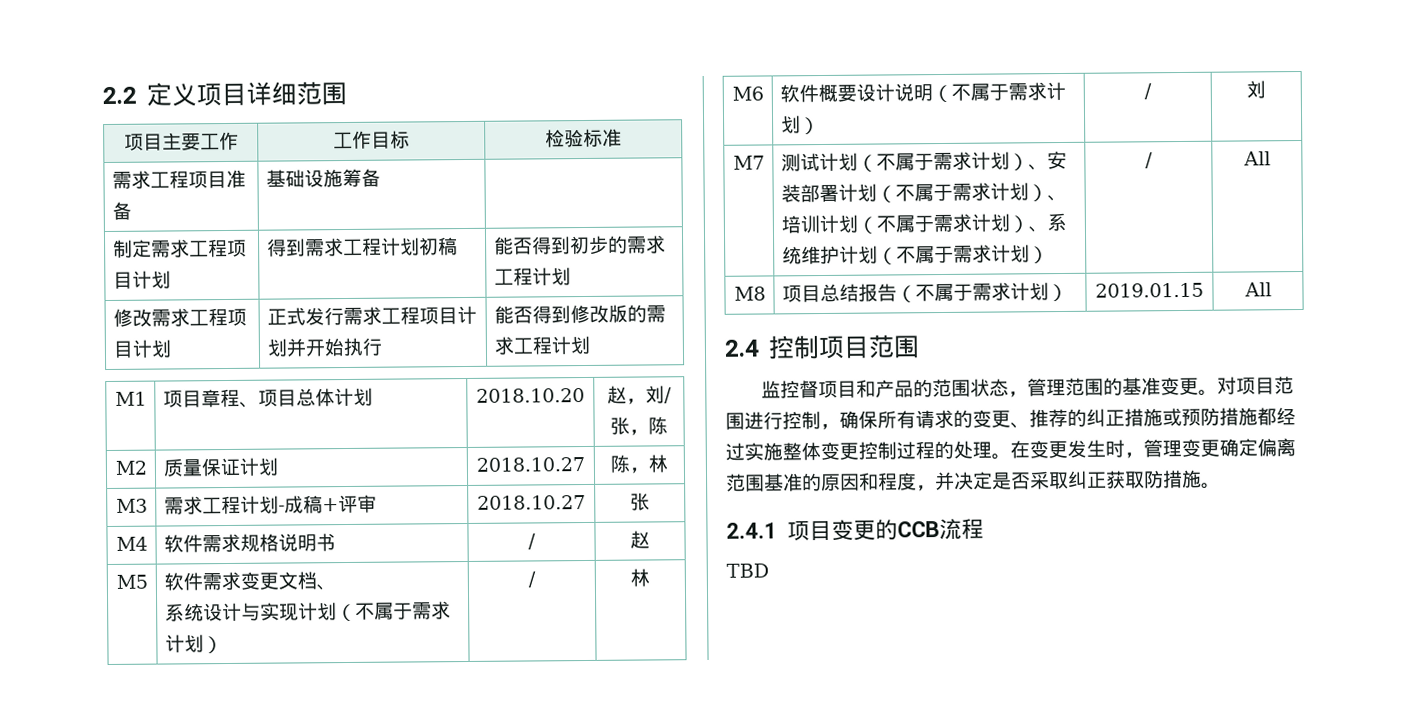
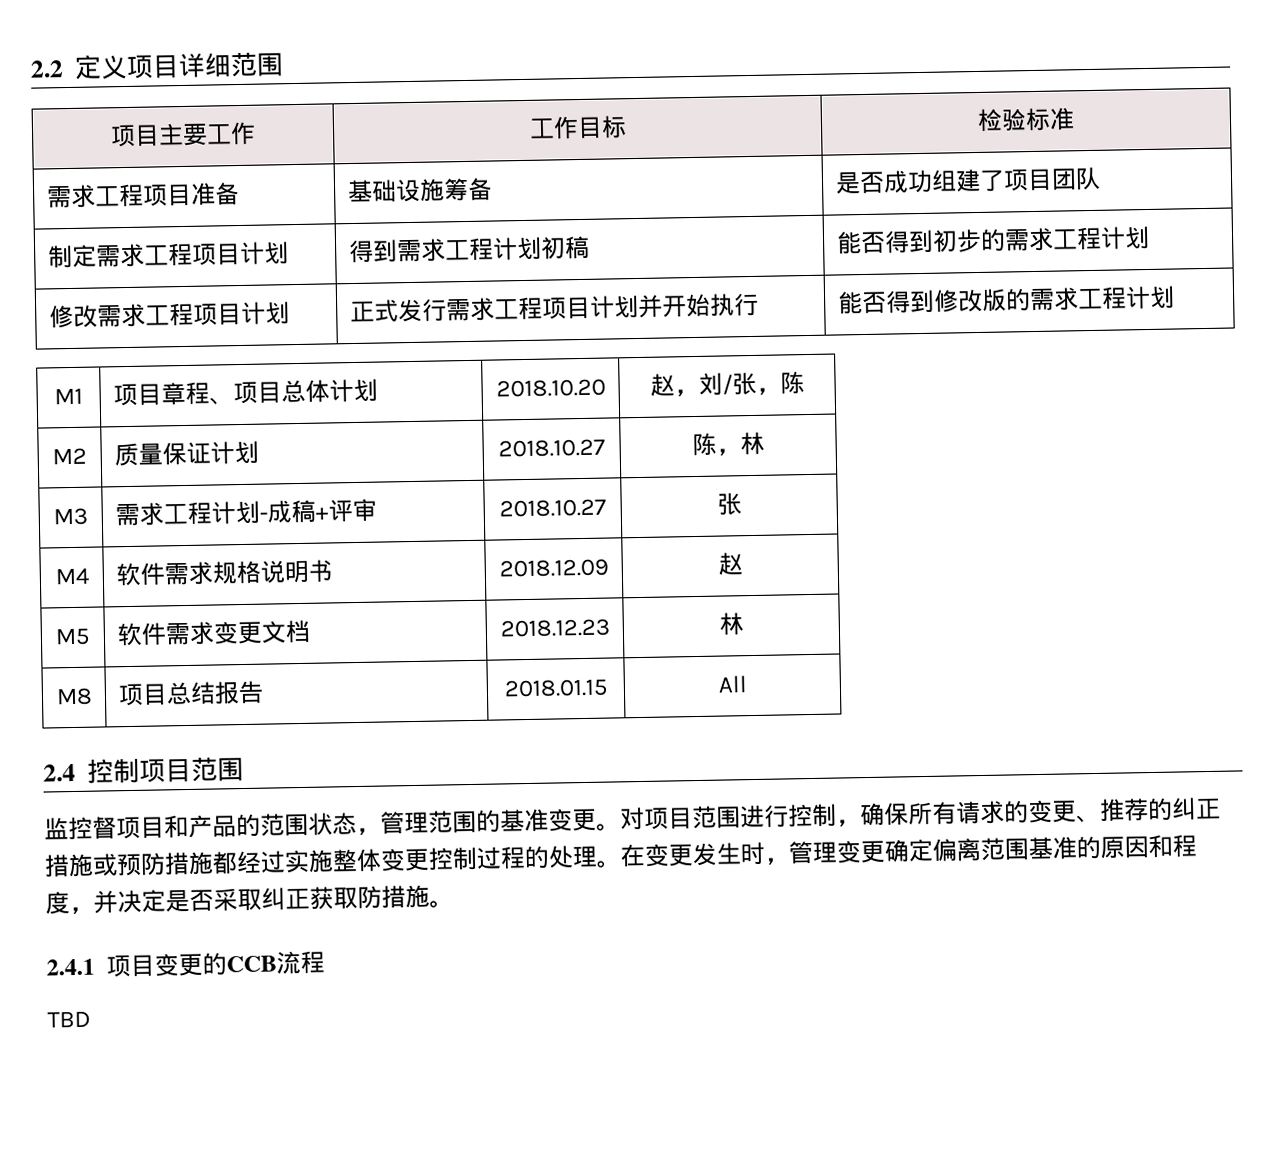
- 需求工程项目准备 | 基础设施筹备 |
+ 需求工程项目准备 | 基础设施筹备 | 是否成功组建了项目团队
- M4 | 软件需求规格说明书 | / | 赵
+ M4 | 软件需求规格说明书 | 2018.12.09 | 赵
- M5 | 软件需求变更文档、
- 系统设计与实现计划（不属于需求计划） | / | 林
- M6 | 软件概要设计说明（不属于需求计划） | / | 刘
- M7 | 测试计划（不属于需求计划）、安装部署计划（不属于需求计划）、培训计划（不属于需求计划）、系统维护计划（不属于需求计划） | / | All
+ M5 | 软件需求变更文档 | 2018.12.23 | 林
- M8 | 项目总结报告（不属于需求计划） | 2019.01.15 | All
+ M8 | 项目总结报告 | 2018.01.15 | All

